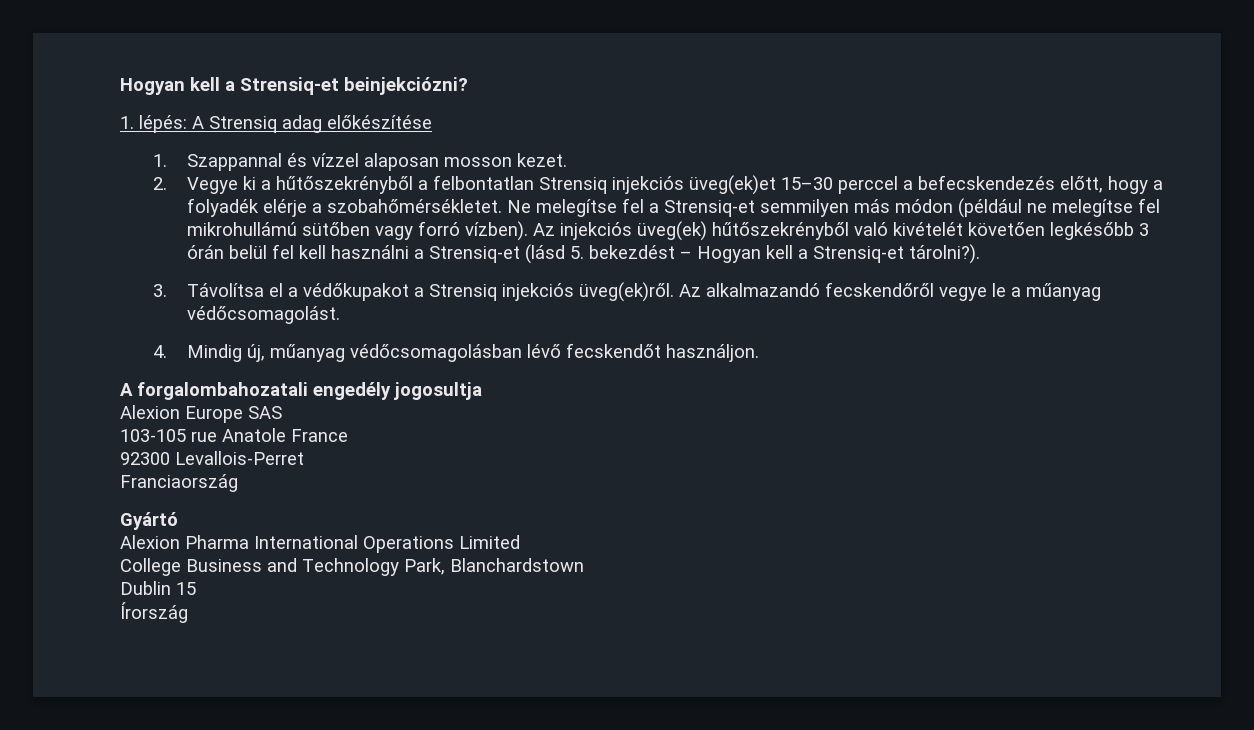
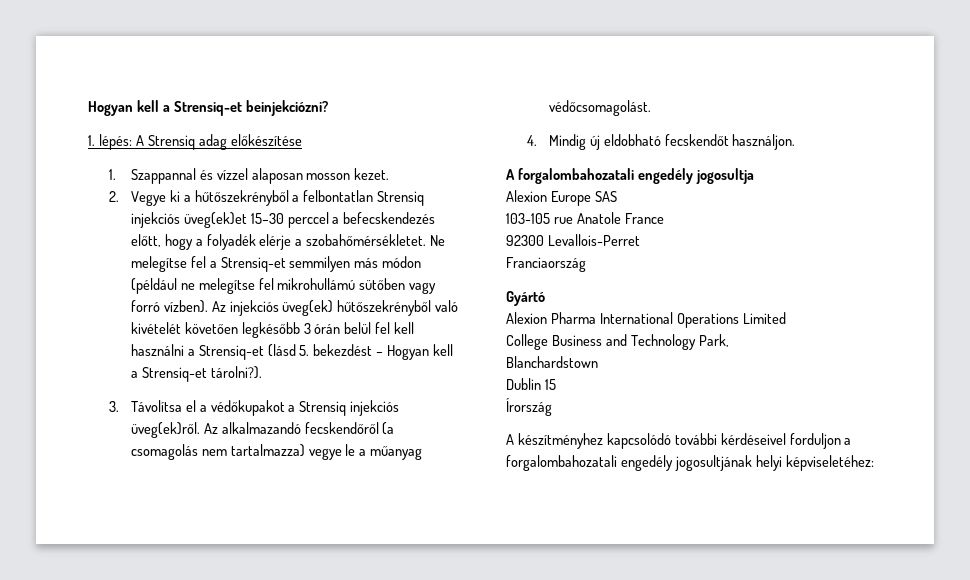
- Az alkalmazandó fecskendőről vegye le a műanyag védőcsomagolást.
+ Az alkalmazandó fecskendőről (a csomagolás nem tartalmazza) vegye le a műanyag védőcsomagolást.
- 4. Mindig új, műanyag védőcsomagolásban lévő fecskendőt használjon.
+ 4. Mindig új eldobható fecskendőt használjon.
- College Business and Technology Park, Blanchardstown
+ College Business and Technology Park,
+ Blanchardstown
+ A készítményhez kapcsolódó további kérdéseivel forduljon a forgalombahozatali engedély jogosultjának helyi képviseletéhez:

